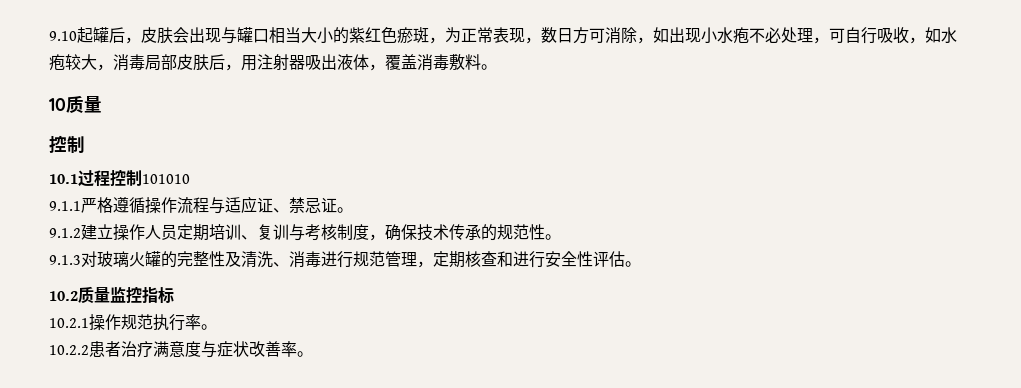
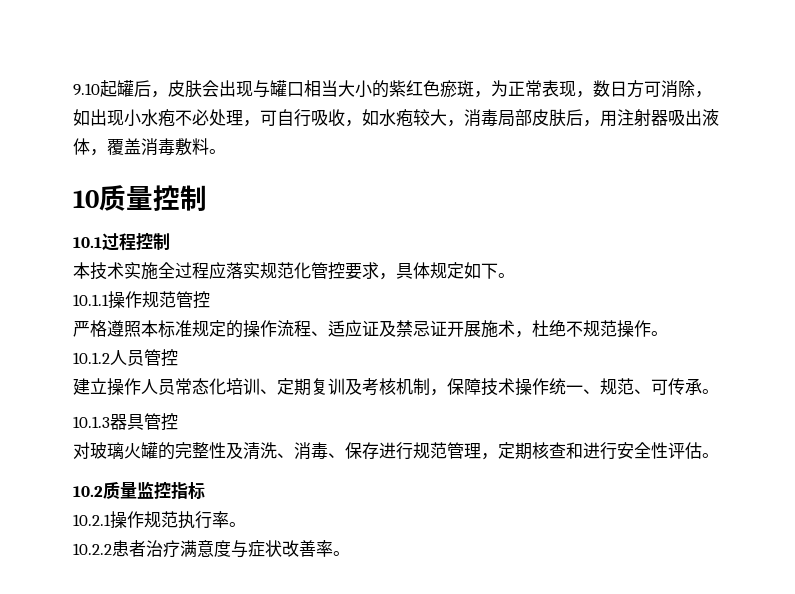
- 10质量
- 控制
+ 10质量控制
- 10.1过程控制101010
- 9.1.1严格遵循操作流程与适应证、禁忌证。
- 9.1.2建立操作人员定期培训、复训与考核制度，确保技术传承的规范性。
- 9.1.3对玻璃火罐的完整性及清洗、消毒进行规范管理，定期核查和进行安全性评估。
+ 10.1过程控制
+ 本技术实施全过程应落实规范化管控要求，具体规定如下。
+ 10.1.1操作规范管控
+ 严格遵照本标准规定的操作流程、适应证及禁忌证开展施术，杜绝不规范操作。
+ 10.1.2人员管控
+ 建立操作人员常态化培训、定期复训及考核机制，保障技术操作统一、规范、可传承。
+ 10.1.3器具管控
+ 对玻璃火罐的完整性及清洗、消毒、保存进行规范管理，定期核查和进行安全性评估。

